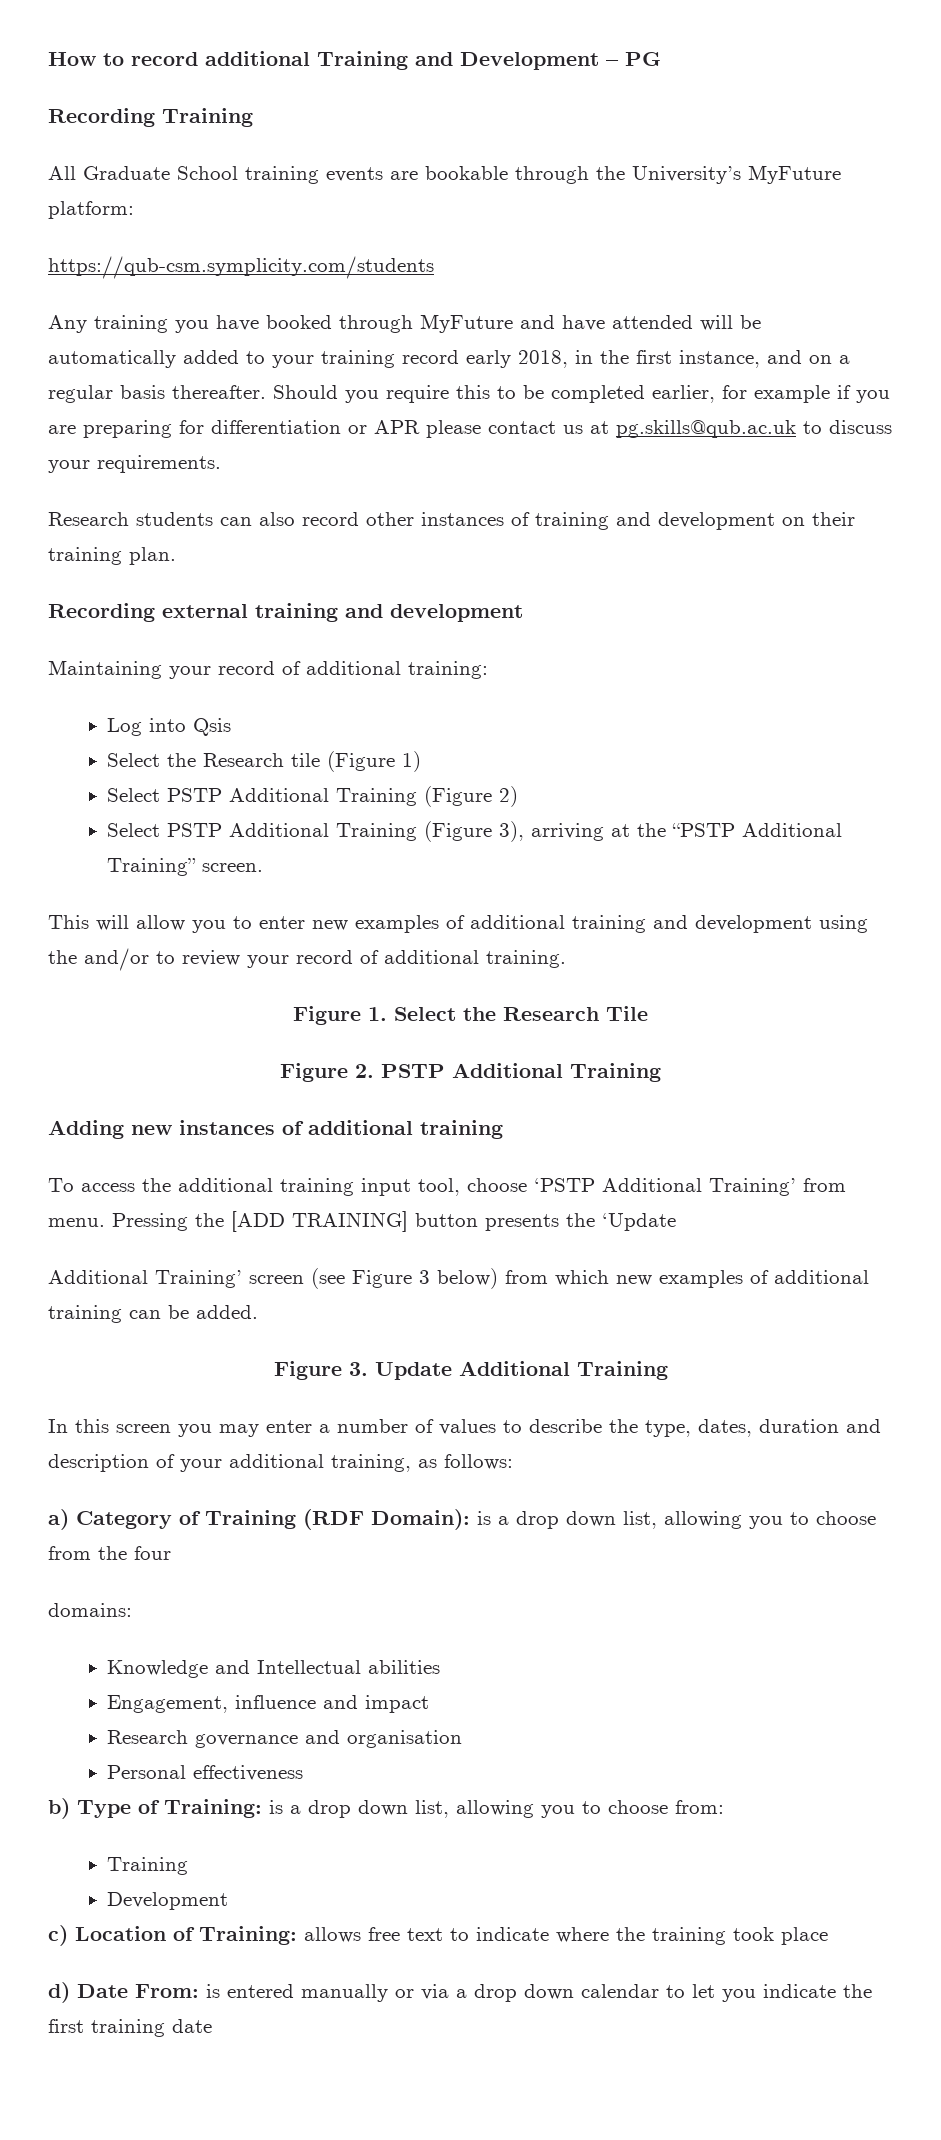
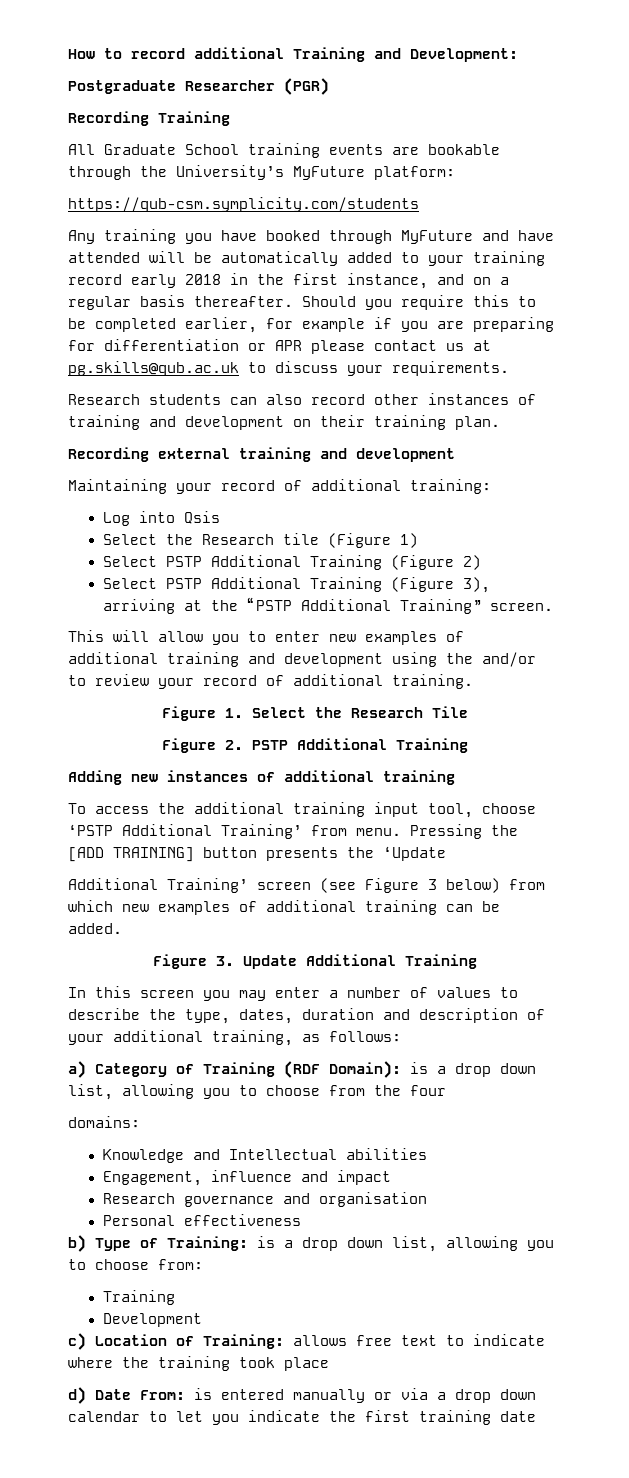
- How to record additional Training and Development – PG
+ How to record additional Training and Development:
+ Postgraduate Researcher (PGR)
- Any training you have booked through MyFuture and have attended will be automatically added to your training record early 2018, in the first instance, and on a regular basis thereafter.
+ Any training you have booked through MyFuture and have attended will be automatically added to your training record early 2018 in the first instance, and on a regular basis thereafter.

